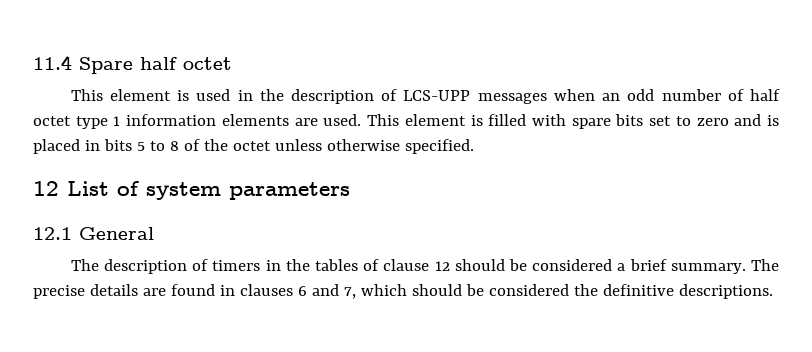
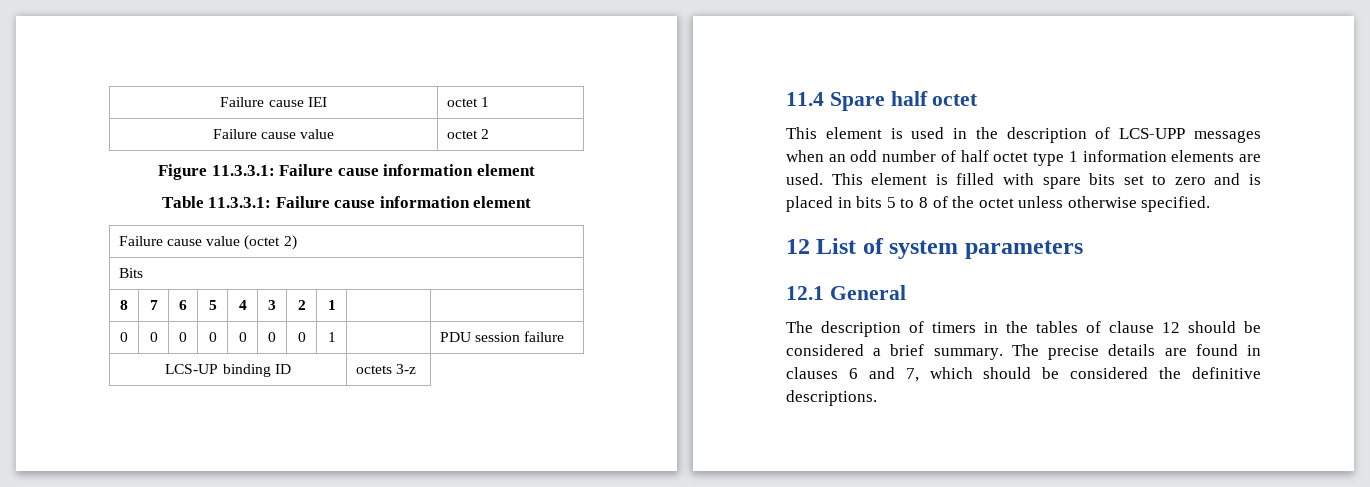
+ Failure cause IEI | octet 1
+ Failure cause value | octet 2
+ Figure 11.3.3.1: Failure cause information element
+ Table 11.3.3.1: Failure cause information element
+ Failure cause value (octet 2)
+ Bits
+ 8 | 7 | 6 | 5 | 4 | 3 | 2 | 1 | |
+ 0 | 0 | 0 | 0 | 0 | 0 | 0 | 1 | | PDU session failure
+ LCS-UP binding ID | octets 3-z

